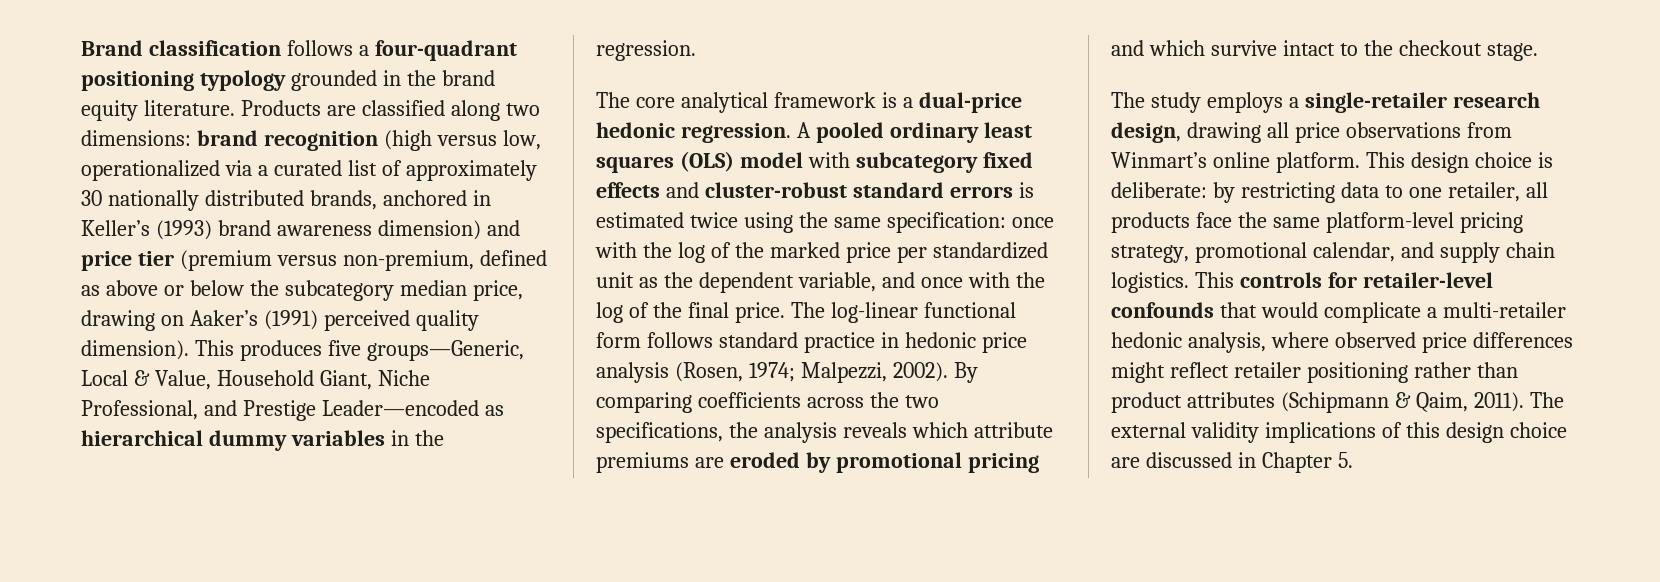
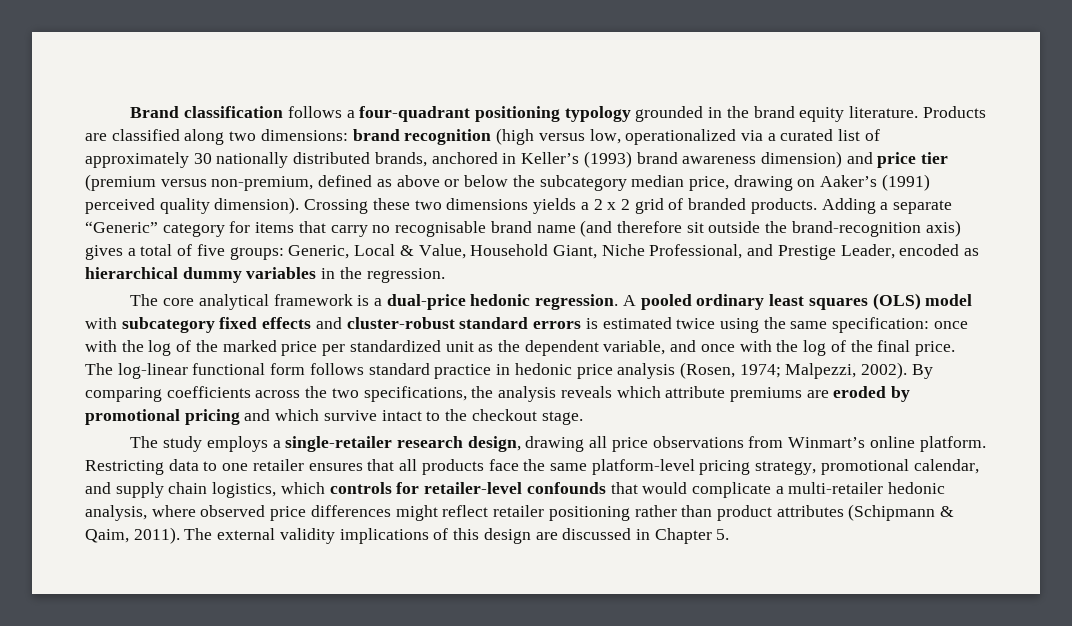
- This produces five groups—Generic, Local & Value, Household Giant, Niche Professional, and Prestige Leader—encoded as hierarchical dummy variables in the regression.
+ Crossing these two dimensions yields a 2 x 2 grid of branded products. Adding a separate “Generic” category for items that carry no recognisable brand name (and therefore sit outside the brand-recognition axis) gives a total of five groups: Generic, Local & Value, Household Giant, Niche Professional, and Prestige Leader, encoded as hierarchical dummy variables in the regression.
- This design choice is deliberate: by restricting data to one retailer, all products face the same platform-level pricing strategy, promotional calendar, and supply chain logistics. This controls for retailer-level confounds that would complicate a multi-retailer hedonic analysis, where observed price differences might reflect retailer positioning rather than product attributes (Schipmann & Qaim, 2011).
+ Restricting data to one retailer ensures that all products face the same platform-level pricing strategy, promotional calendar, and supply chain logistics, which controls for retailer-level confounds that would complicate a multi-retailer hedonic analysis, where observed price differences might reflect retailer positioning rather than product attributes (Schipmann & Qaim, 2011).
- The external validity implications of this design choice are discussed in Chapter 5.
+ The external validity implications of this design are discussed in Chapter 5.

